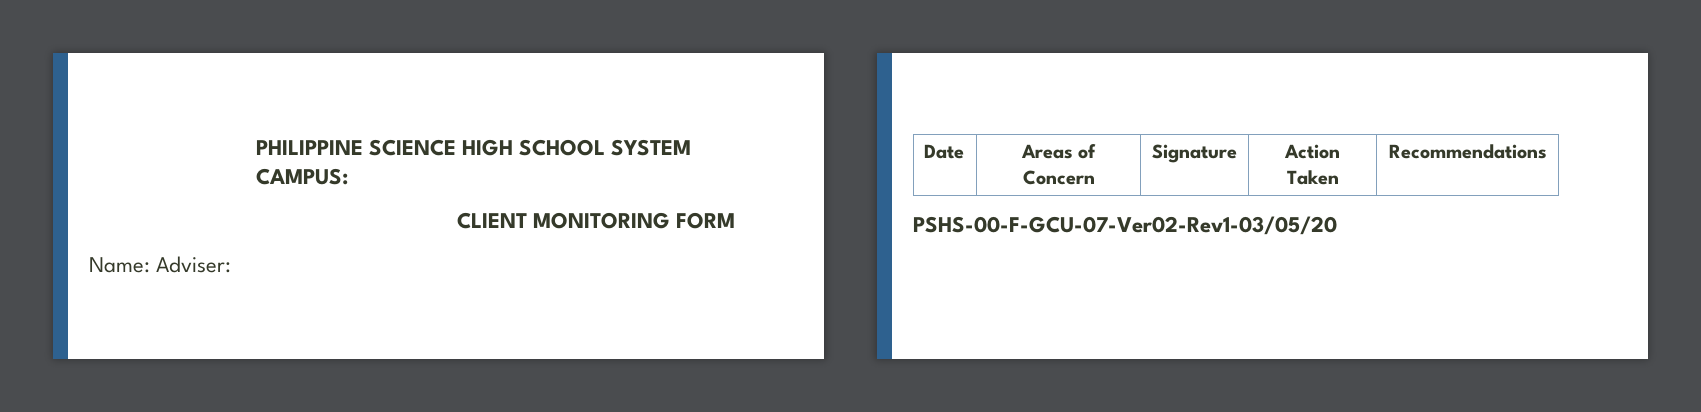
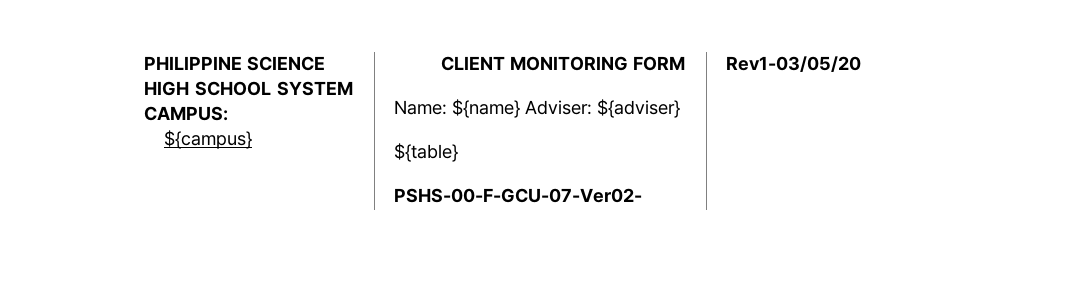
+ ${campus}
- Name: Adviser:
- Date | Areas of Concern | Signature | Action Taken | Recommendations
+ Name: ${name} Adviser: ${adviser}
+ ${table}

